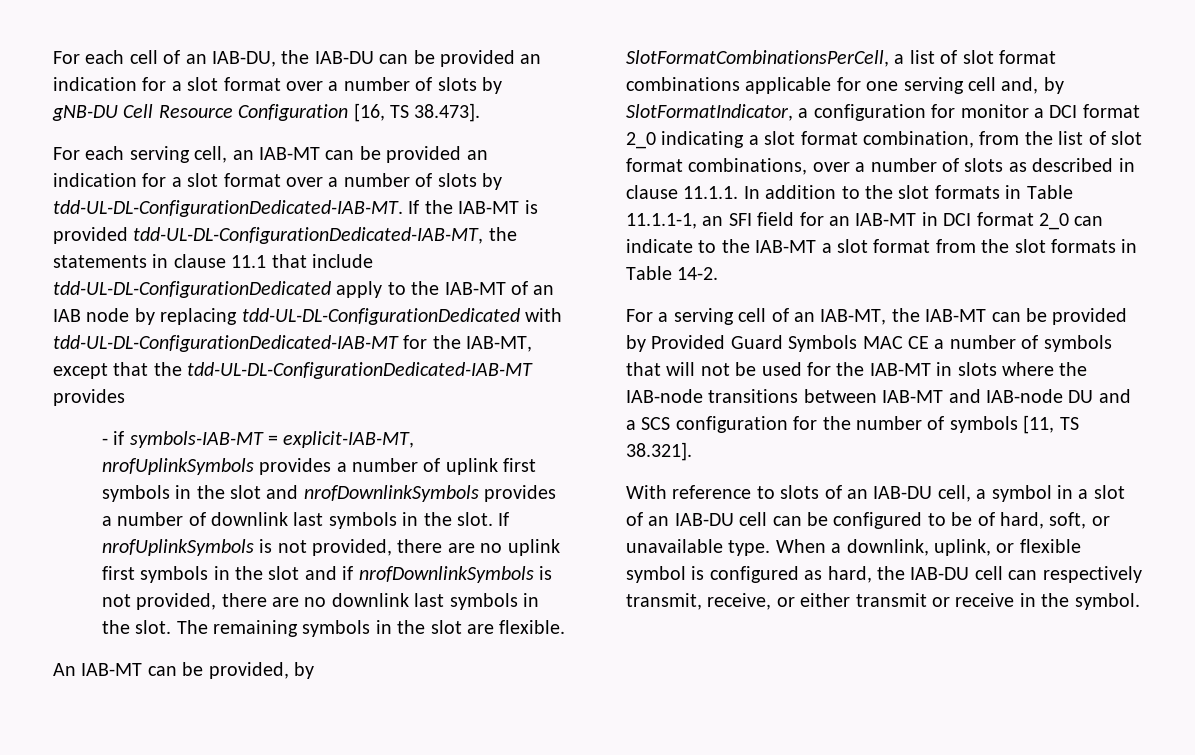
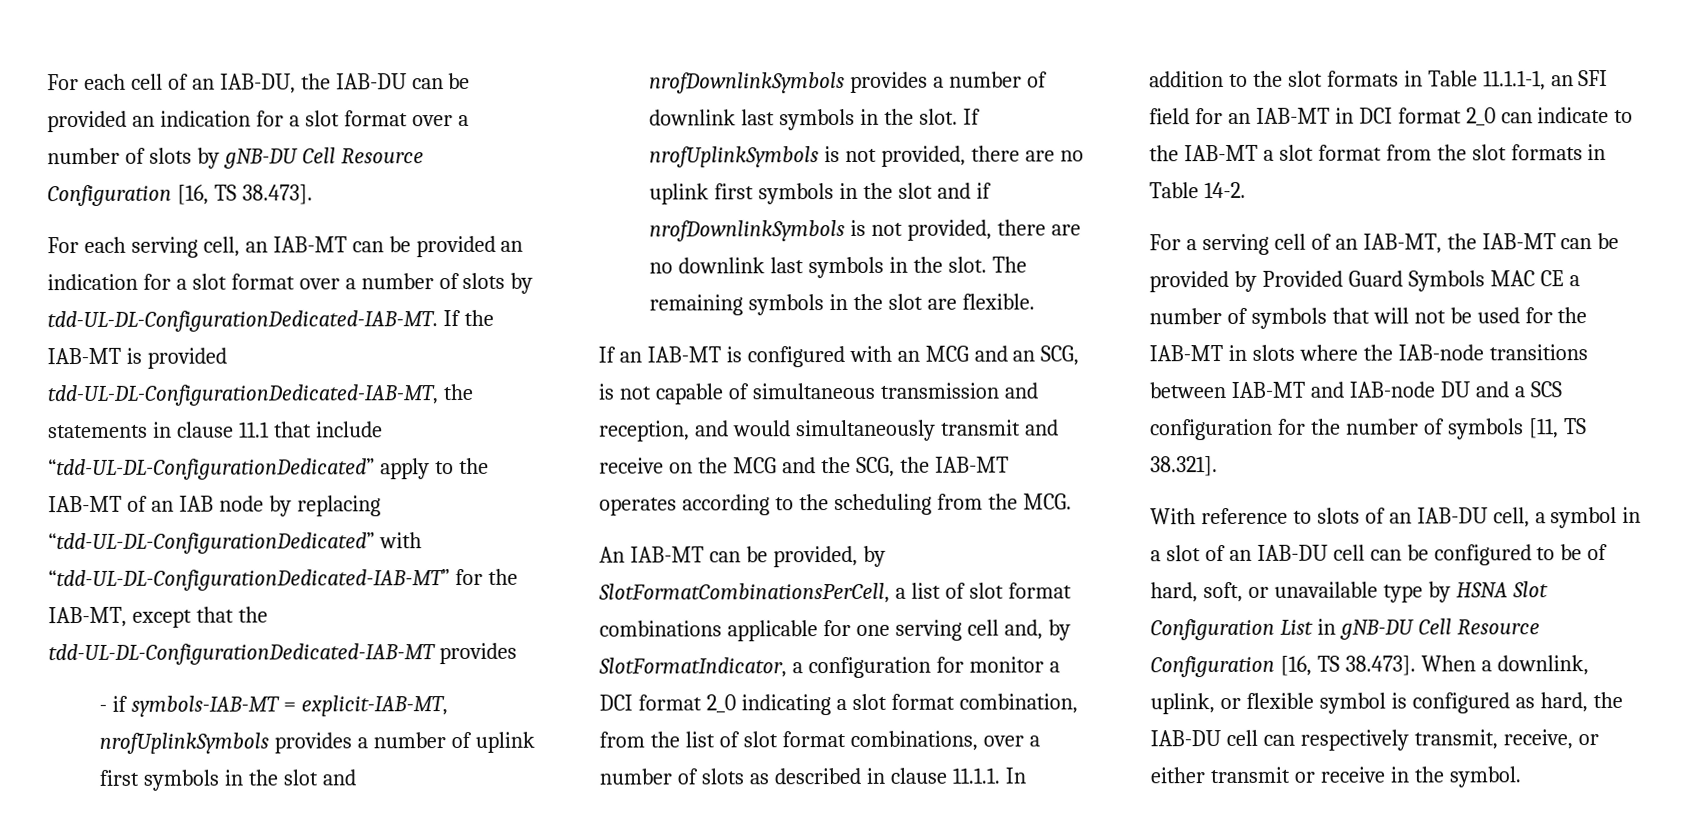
- If the IAB-MT is provided tdd-UL-DL-ConfigurationDedicated-IAB-MT, the statements in clause 11.1 that include tdd-UL-DL-ConfigurationDedicated apply to the IAB-MT of an IAB node by replacing tdd-UL-DL-ConfigurationDedicated with tdd-UL-DL-ConfigurationDedicated-IAB-MT for the IAB-MT, except that the tdd-UL-DL-ConfigurationDedicated-IAB-MT provides
+ If the IAB-MT is provided tdd-UL-DL-ConfigurationDedicated-IAB-MT, the statements in clause 11.1 that include “tdd-UL-DL-ConfigurationDedicated” apply to the IAB-MT of an IAB node by replacing “tdd-UL-DL-ConfigurationDedicated” with “tdd-UL-DL-ConfigurationDedicated-IAB-MT” for the IAB-MT, except that the tdd-UL-DL-ConfigurationDedicated-IAB-MT provides
+ If an IAB-MT is configured with an MCG and an SCG, is not capable of simultaneous transmission and reception, and would simultaneously transmit and receive on the MCG and the SCG, the IAB-MT operates according to the scheduling from the MCG.
- With reference to slots of an IAB-DU cell, a symbol in a slot of an IAB-DU cell can be configured to be of hard, soft, or unavailable type. When a downlink, uplink, or flexible symbol is configured as hard, the IAB-DU cell can respectively transmit, receive, or either transmit or receive in the symbol.
+ With reference to slots of an IAB-DU cell, a symbol in a slot of an IAB-DU cell can be configured to be of hard, soft, or unavailable type by HSNA Slot Configuration List in gNB-DU Cell Resource Configuration [16, TS 38.473]. When a downlink, uplink, or flexible symbol is configured as hard, the IAB-DU cell can respectively transmit, receive, or either transmit or receive in the symbol.

